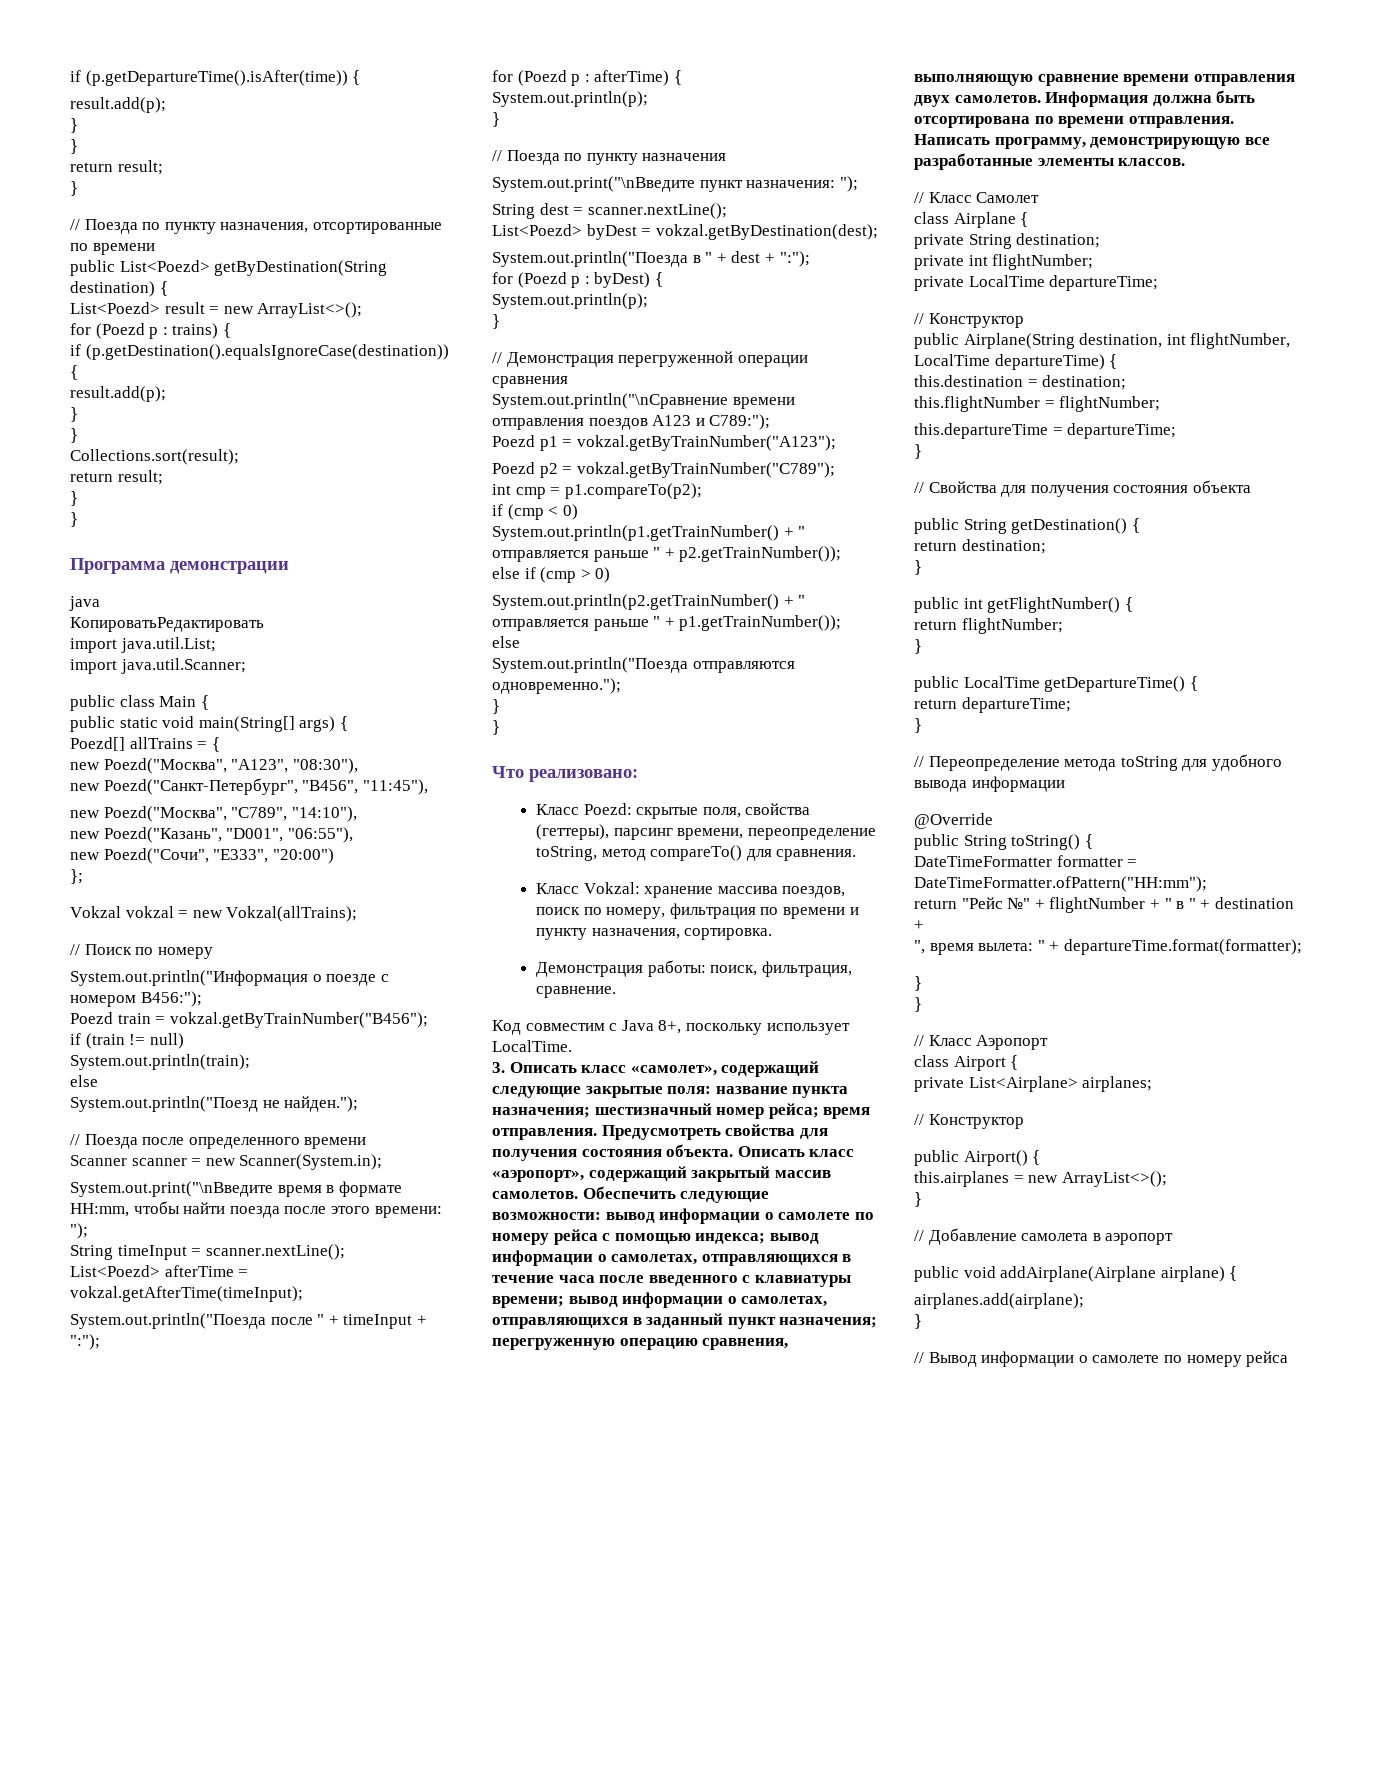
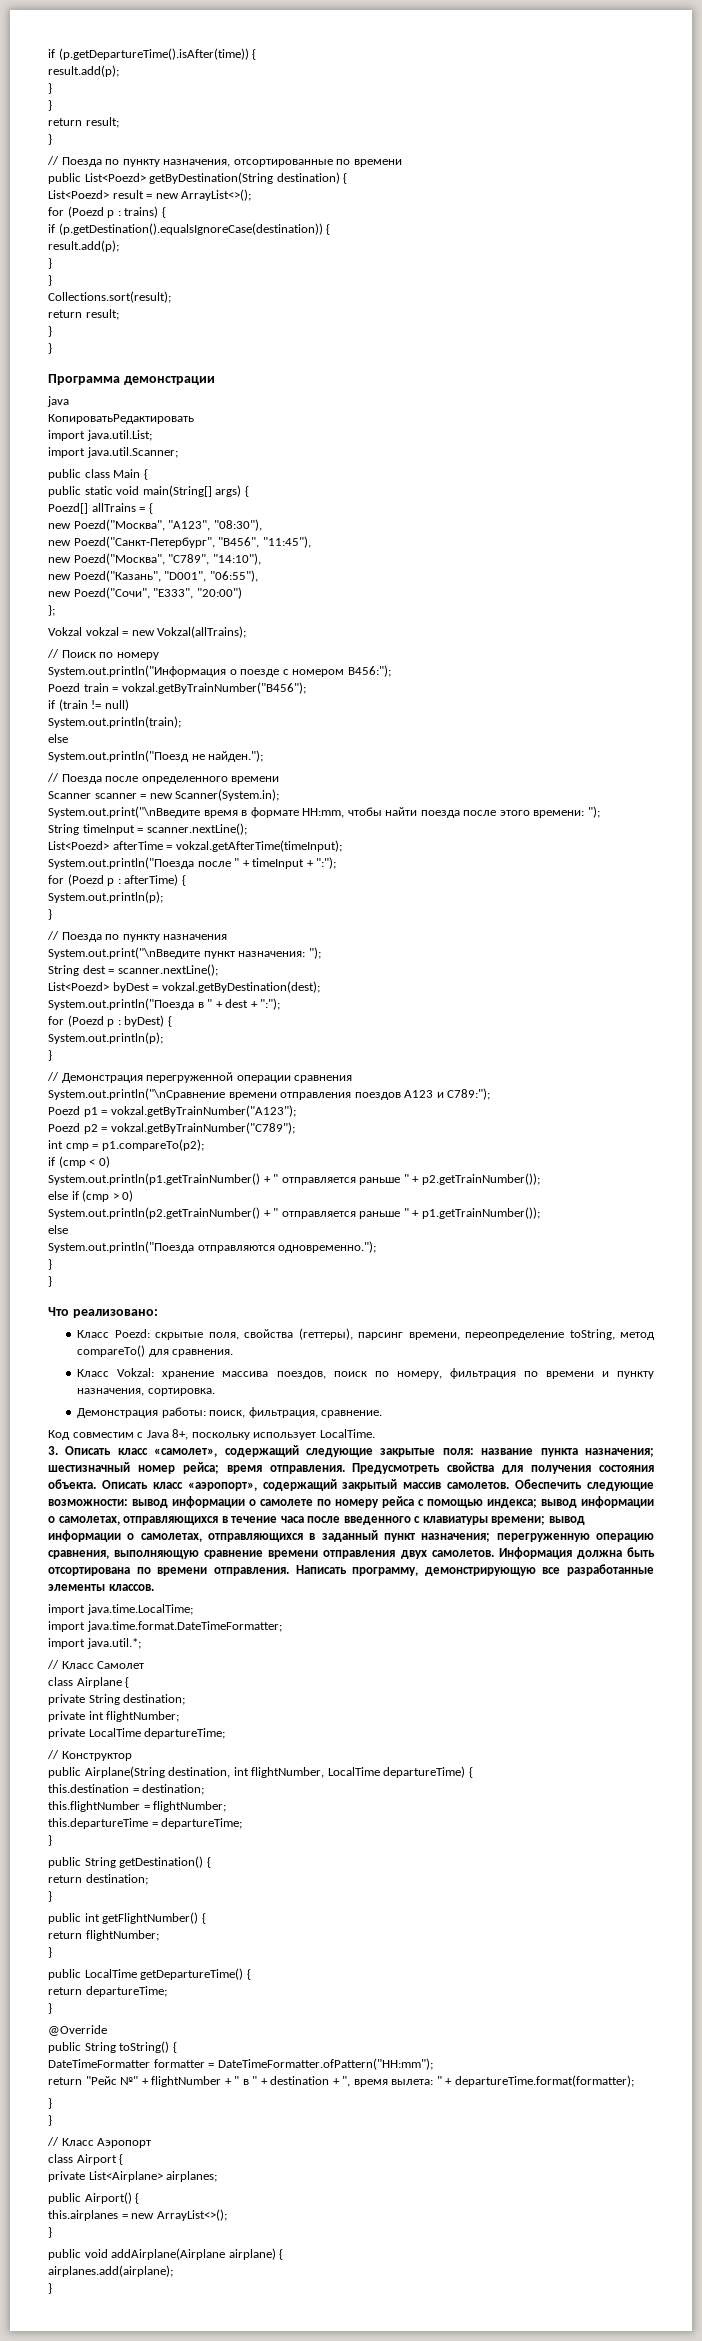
+ import java.time.LocalTime;
+ import java.time.format.DateTimeFormatter;
+ import java.util.*;
- // Свойства для получения состояния объекта
- // Переопределение метода toString для удобного вывода информации
- return "Рейс №" + flightNumber + " в " + destination +
- ", время вылета: " + departureTime.format(formatter);
+ return "Рейс №" + flightNumber + " в " + destination + ", время вылета: " + departureTime.format(formatter);
  private List<Airplane> airplanes;
- // Конструктор
- // Добавление самолета в аэропорт
- // Вывод информации о самолете по номеру рейса

